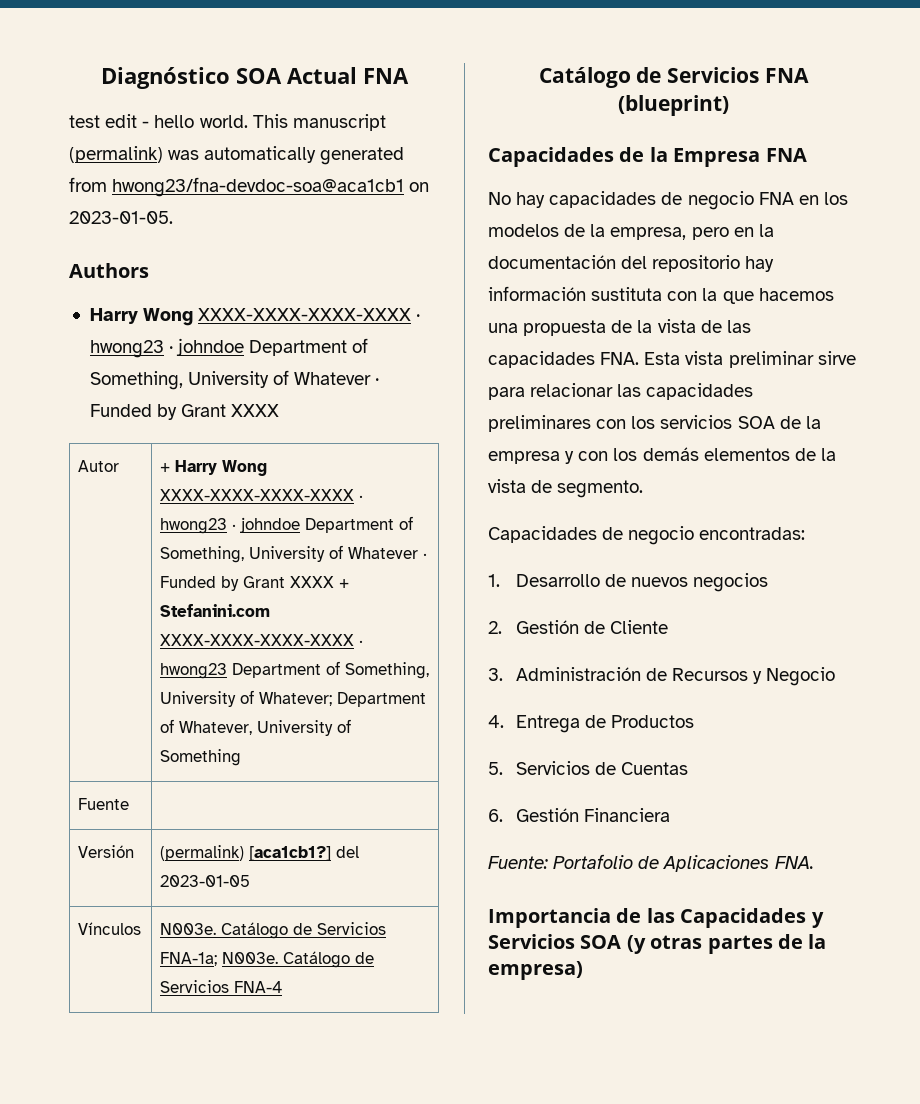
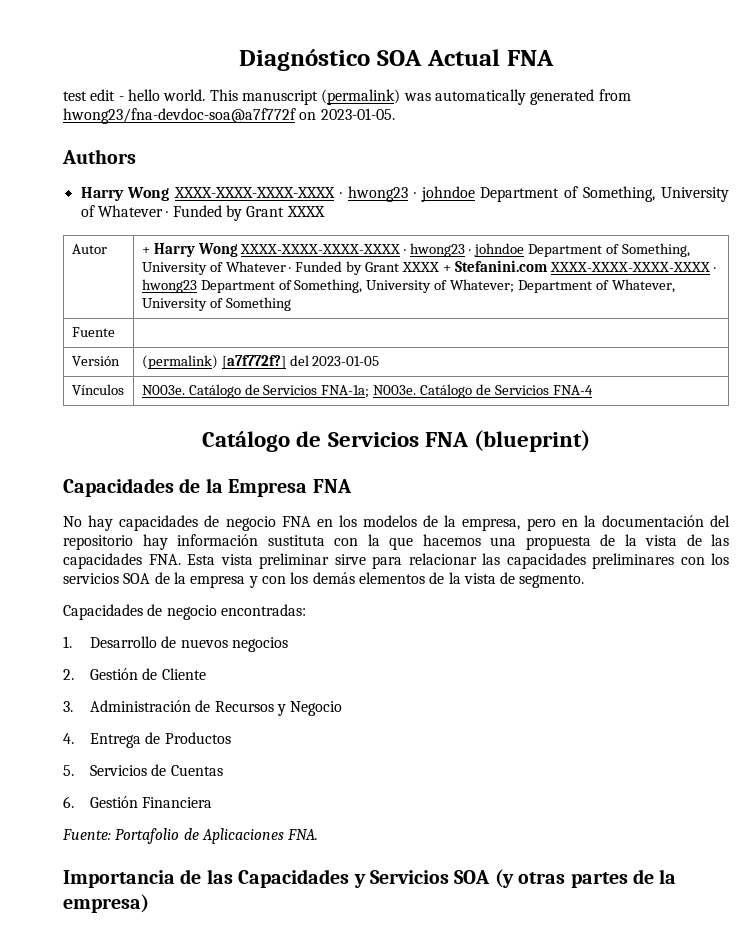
- This manuscript (permalink) was automatically generated from hwong23/fna-devdoc-soa@aca1cb1 on 2023-01-05.
+ This manuscript (permalink) was automatically generated from hwong23/fna-devdoc-soa@a7f772f on 2023-01-05.
- Versión | (permalink) [aca1cb1?] del 2023-01-05
+ Versión | (permalink) [a7f772f?] del 2023-01-05

